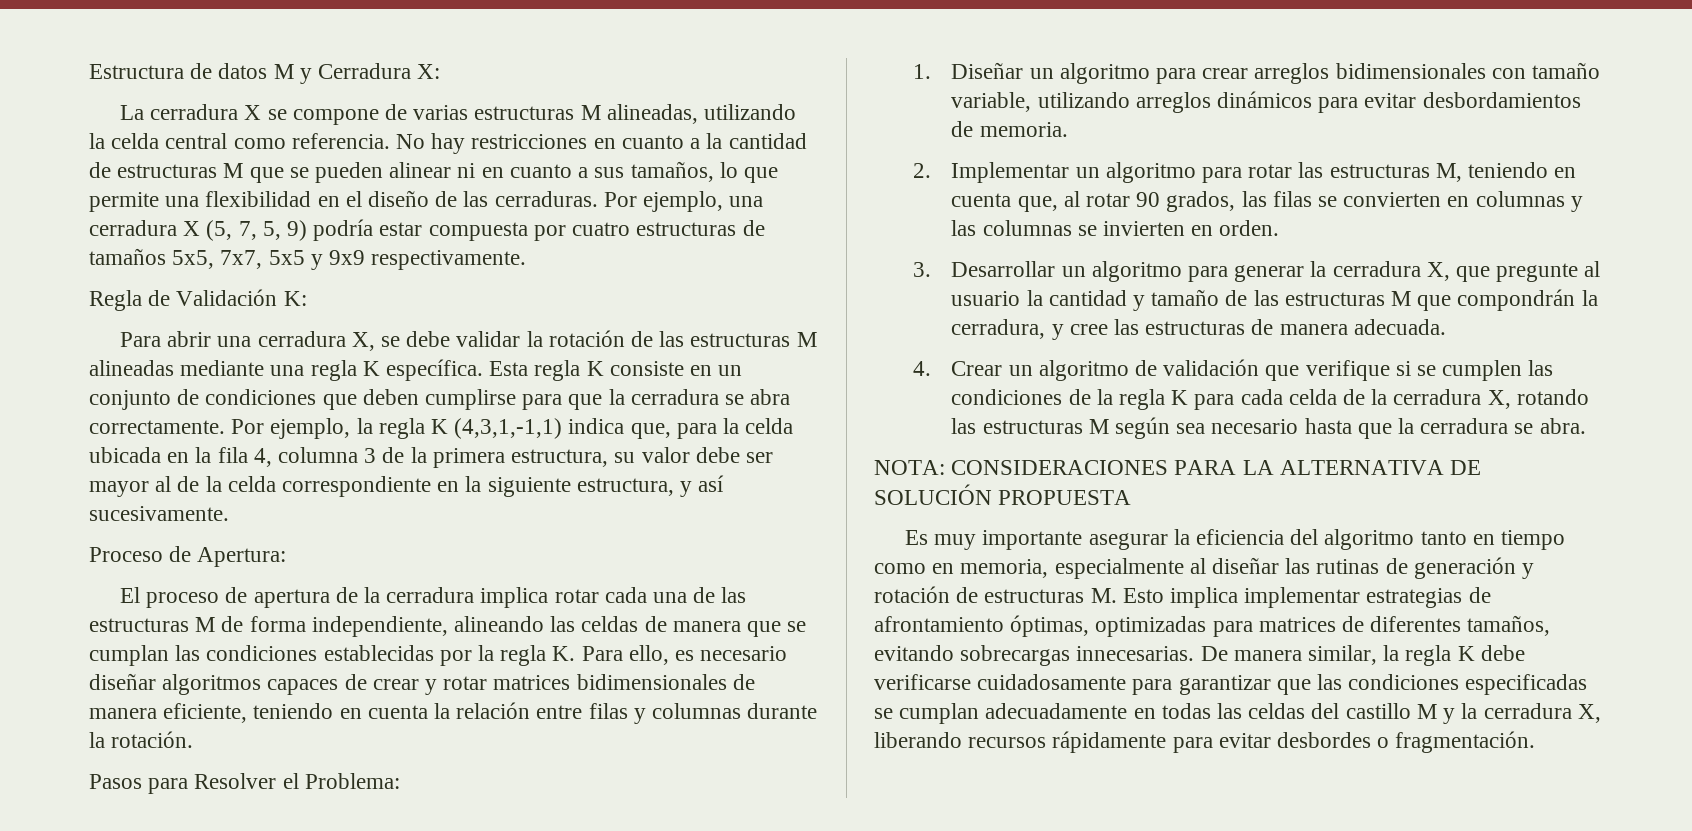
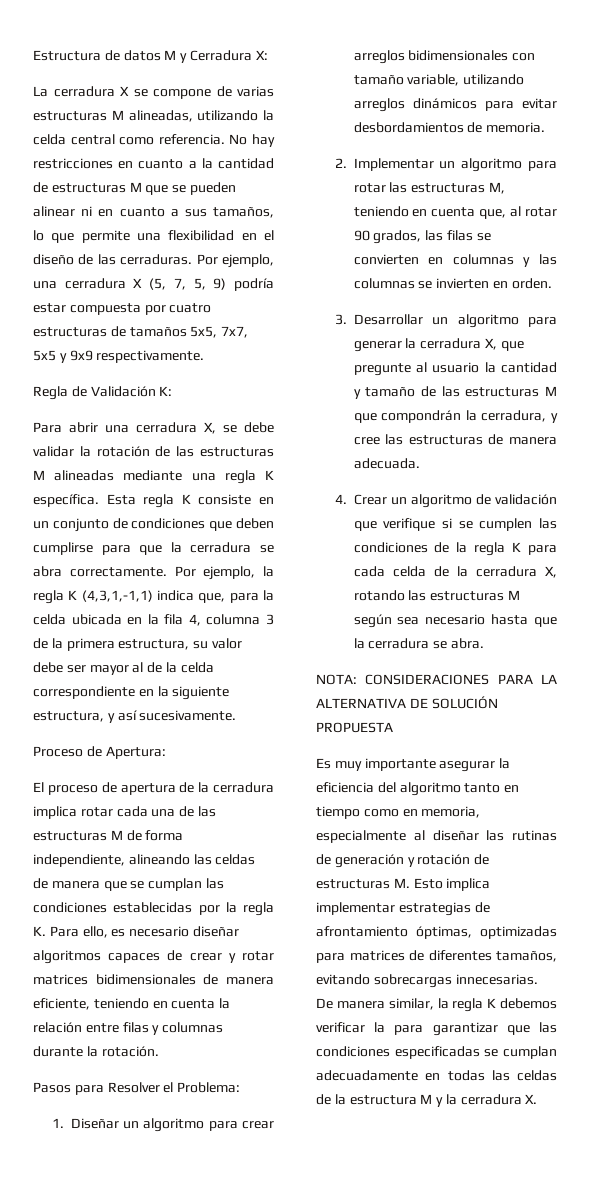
- De manera similar, la regla K debe verificarse cuidadosamente para garantizar que las condiciones especificadas se cumplan adecuadamente en todas las celdas del castillo M y la cerradura X, liberando recursos rápidamente para evitar desbordes o fragmentación.
+ De manera similar, la regla K debemos verificar la para garantizar que las condiciones especificadas se cumplan adecuadamente en todas las celdas de la estructura M y la cerradura X.

